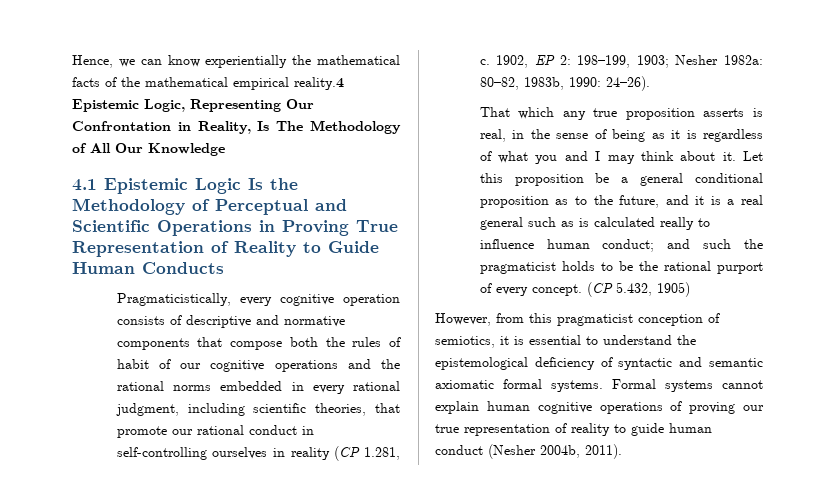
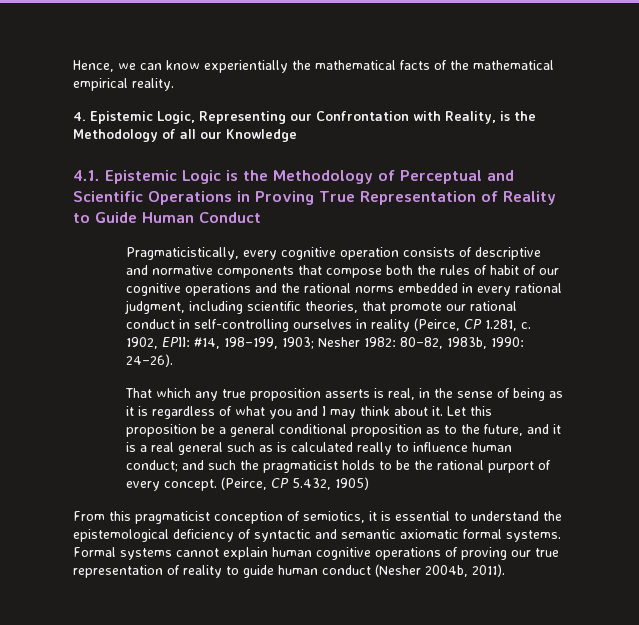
- Hence, we can know experientially the mathematical facts of the mathematical empirical reality.4 Epistemic Logic, Representing Our Confrontation in Reality, Is The Methodology of All Our Knowledge
+ Hence, we can know experientially the mathematical facts of the mathematical empirical reality.
+ 4. Epistemic Logic, Representing our Confrontation with Reality, is the Methodology of all our Knowledge
- 4.1 Epistemic Logic Is the Methodology of Perceptual and Scientific Operations in Proving True Representation of Reality to Guide Human Conducts
+ 4.1. Epistemic Logic is the Methodology of Perceptual and Scientific Operations in Proving True Representation of Reality to Guide Human Conduct
- Pragmaticistically, every cognitive operation consists of descriptive and normative components that compose both the rules of habit of our cognitive operations and the rational norms embedded in every rational judgment, including scientific theories, that promote our rational conduct in self-controlling ourselves in reality (CP 1.281, c.
+ Pragmaticistically, every cognitive operation consists of descriptive and normative components that compose both the rules of habit of our cognitive operations and the rational norms embedded in every rational judgment, including scientific theories, that promote our rational conduct in self-controlling ourselves in reality (Peirce, CP 1.281, c.
- 1902, EP 2: 198–199, 1903; Nesher 1982a: 80–82, 1983b, 1990: 24–26).
+ 1902, EPII: #14, 198–199, 1903; Nesher 1982: 80–82, 1983b, 1990: 24–26).
- (CP 5.432, 1905)
+ (Peirce, CP 5.432, 1905)
- However, from this pragmaticist conception of semiotics, it is essential to understand the epistemological deficiency of syntactic and semantic axiomatic formal systems.
+ From this pragmaticist conception of semiotics, it is essential to understand the epistemological deficiency of syntactic and semantic axiomatic formal systems.

